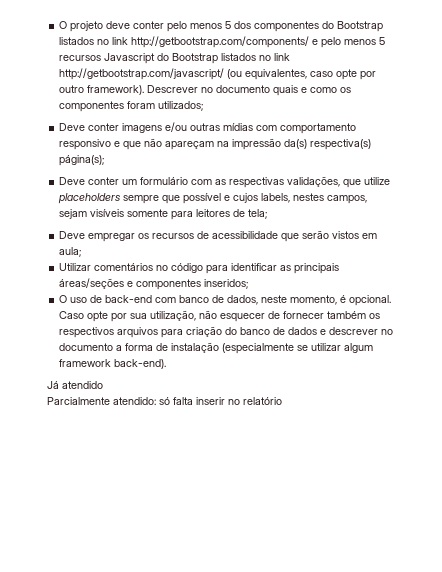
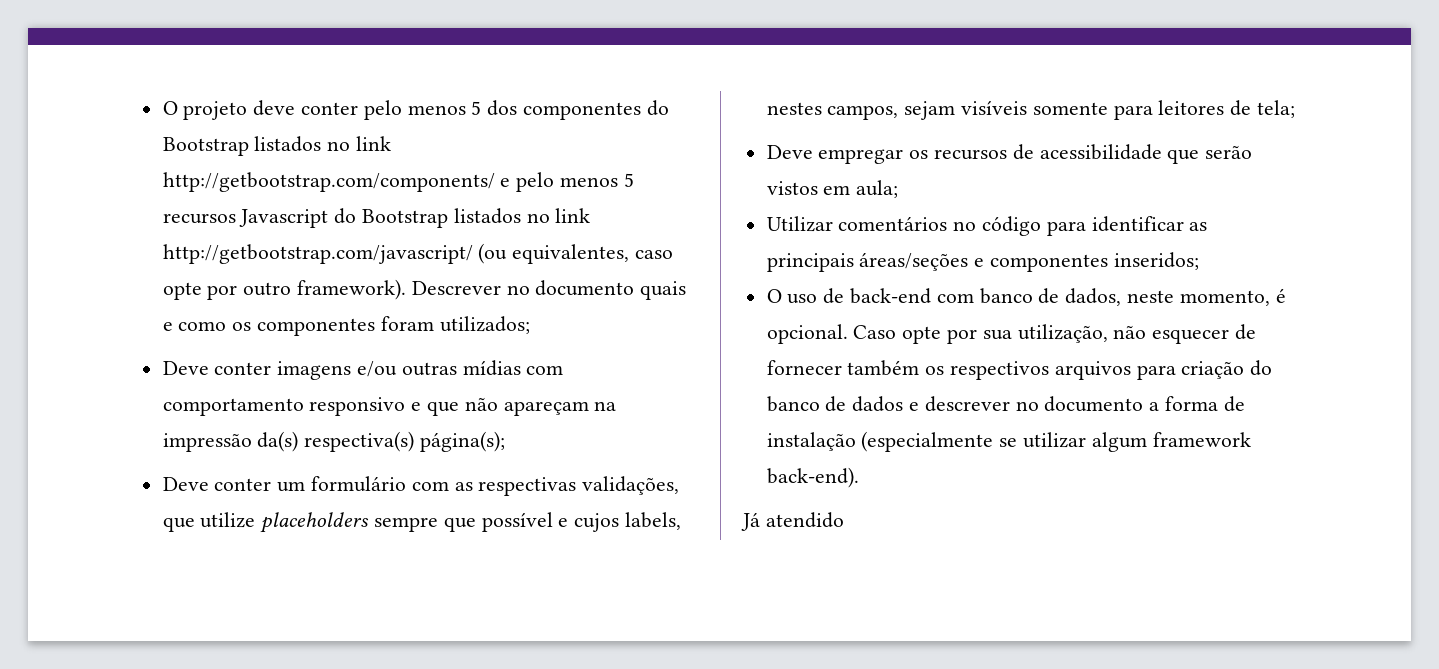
- Parcialmente atendido: só falta inserir no relatório

